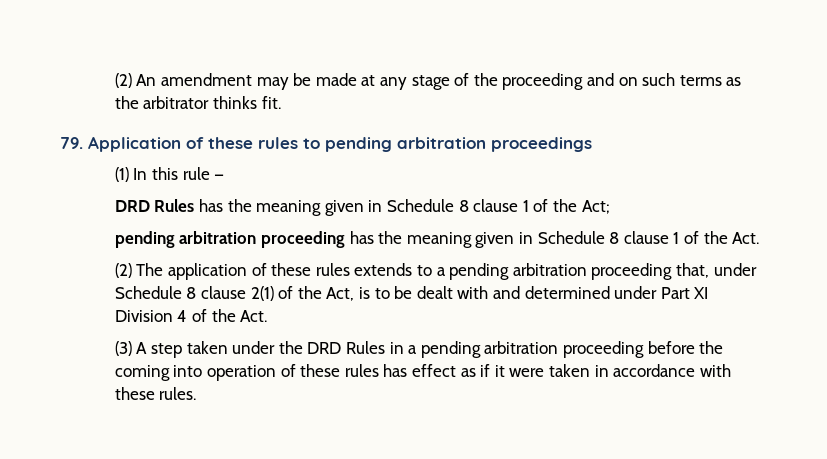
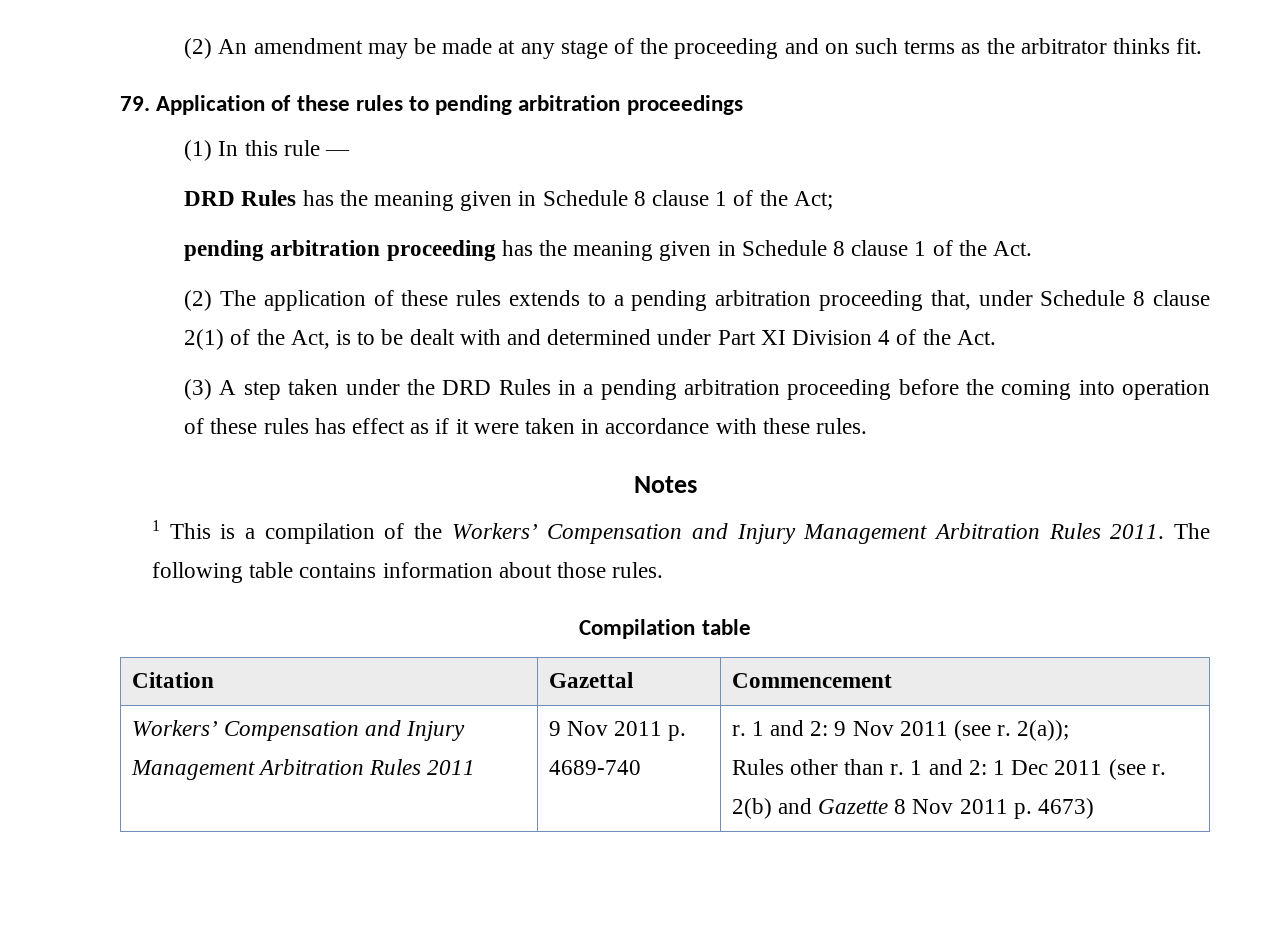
+ Notes
+ 1 This is a compilation of the Workers’ Compensation and Injury Management Arbitration Rules 2011. The following table contains information about those rules.
+ Compilation table
+ Citation | Gazettal | Commencement
+ Workers’ Compensation and Injury Management Arbitration Rules 2011 | 9 Nov 2011 p. 4689-740 | r. 1 and 2: 9 Nov 2011 (see r. 2(a));
+ Rules other than r. 1 and 2: 1 Dec 2011 (see r. 2(b) and Gazette 8 Nov 2011 p. 4673)

